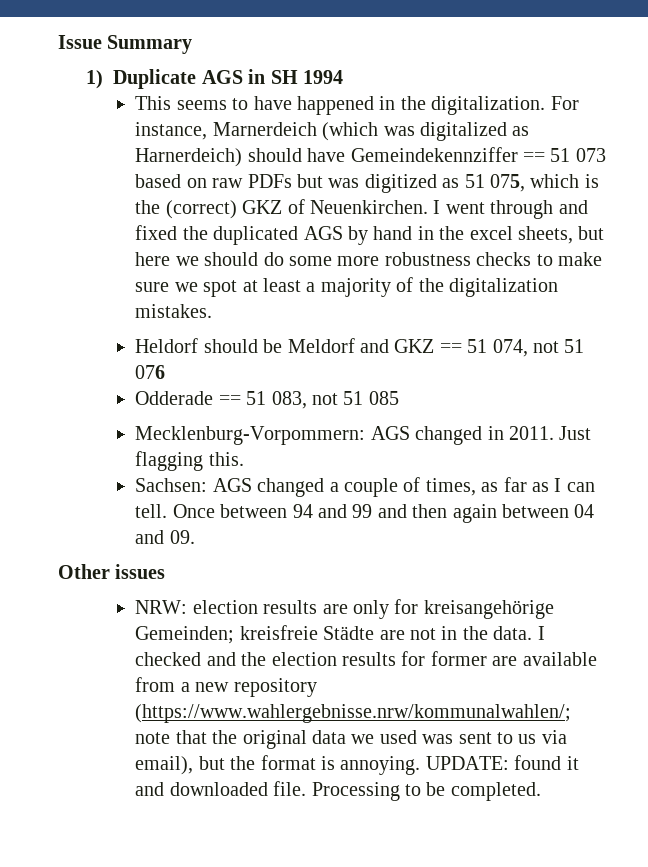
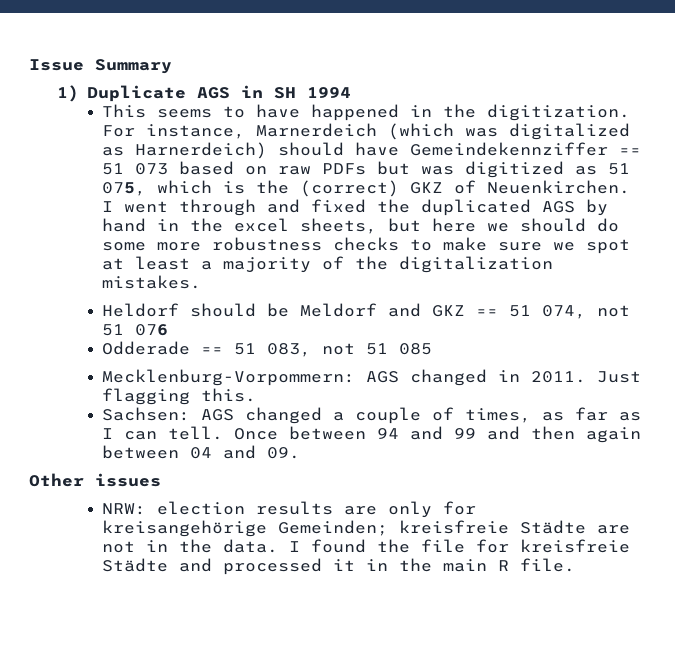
- This seems to have happened in the digitalization.
+ This seems to have happened in the digitization.
- I checked and the election results for former are available from a new repository (https://www.wahlergebnisse.nrw/kommunalwahlen/; note that the original data we used was sent to us via email), but the format is annoying. UPDATE: found it and downloaded file. Processing to be completed.
+ I found the file for kreisfreie Städte and processed it in the main R file.

